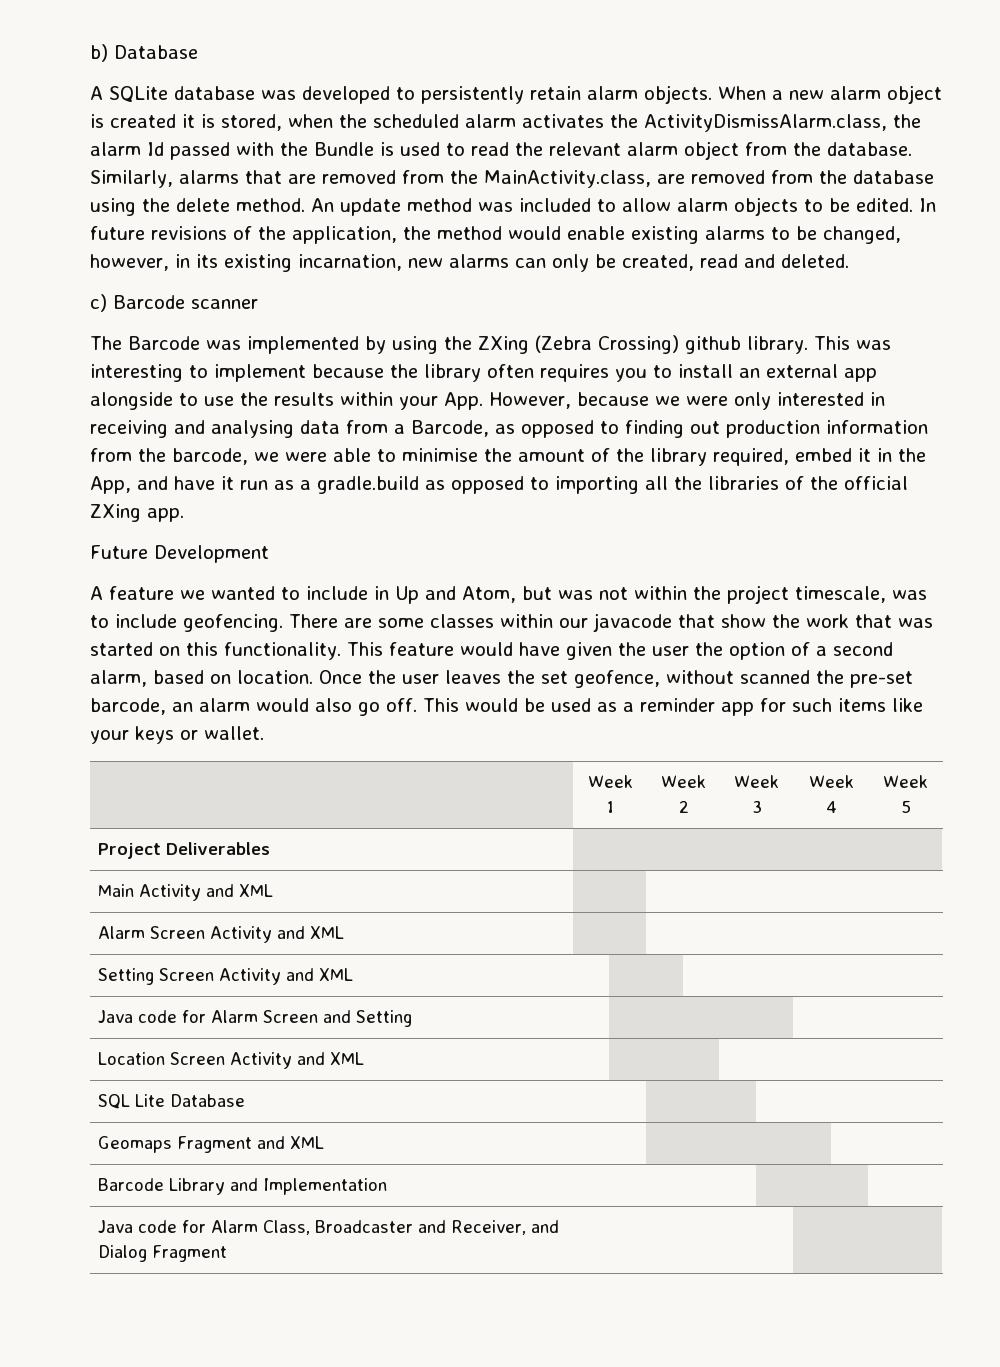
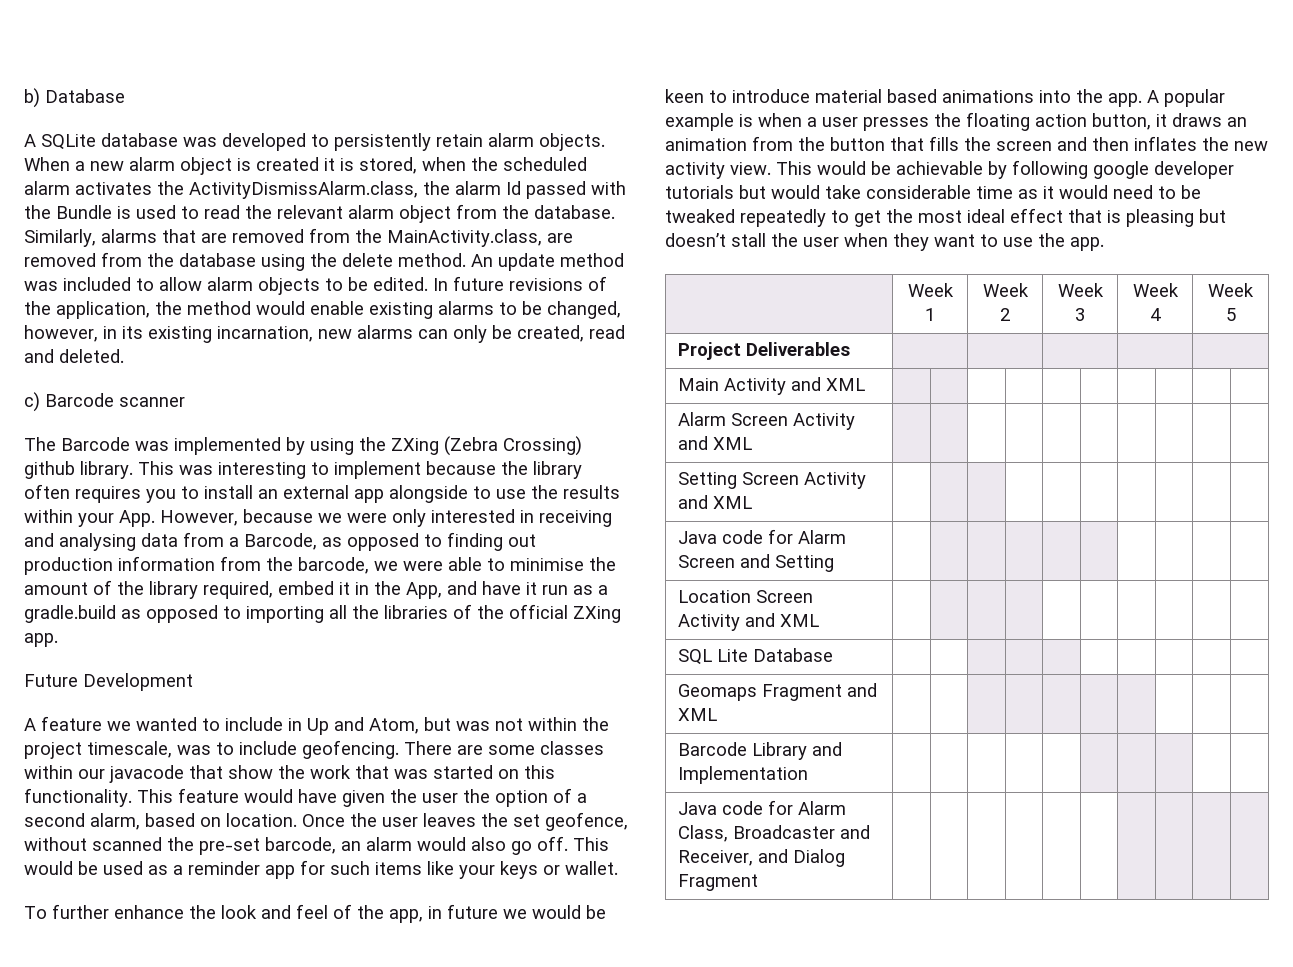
+ To further enhance the look and feel of the app, in future we would be keen to introduce material based animations into the app. A popular example is when a user presses the floating action button, it draws an animation from the button that fills the screen and then inflates the new activity view. This would be achievable by following google developer tutorials but would take considerable time as it would need to be tweaked repeatedly to get the most ideal effect that is pleasing but doesn’t stall the user when they want to use the app.

